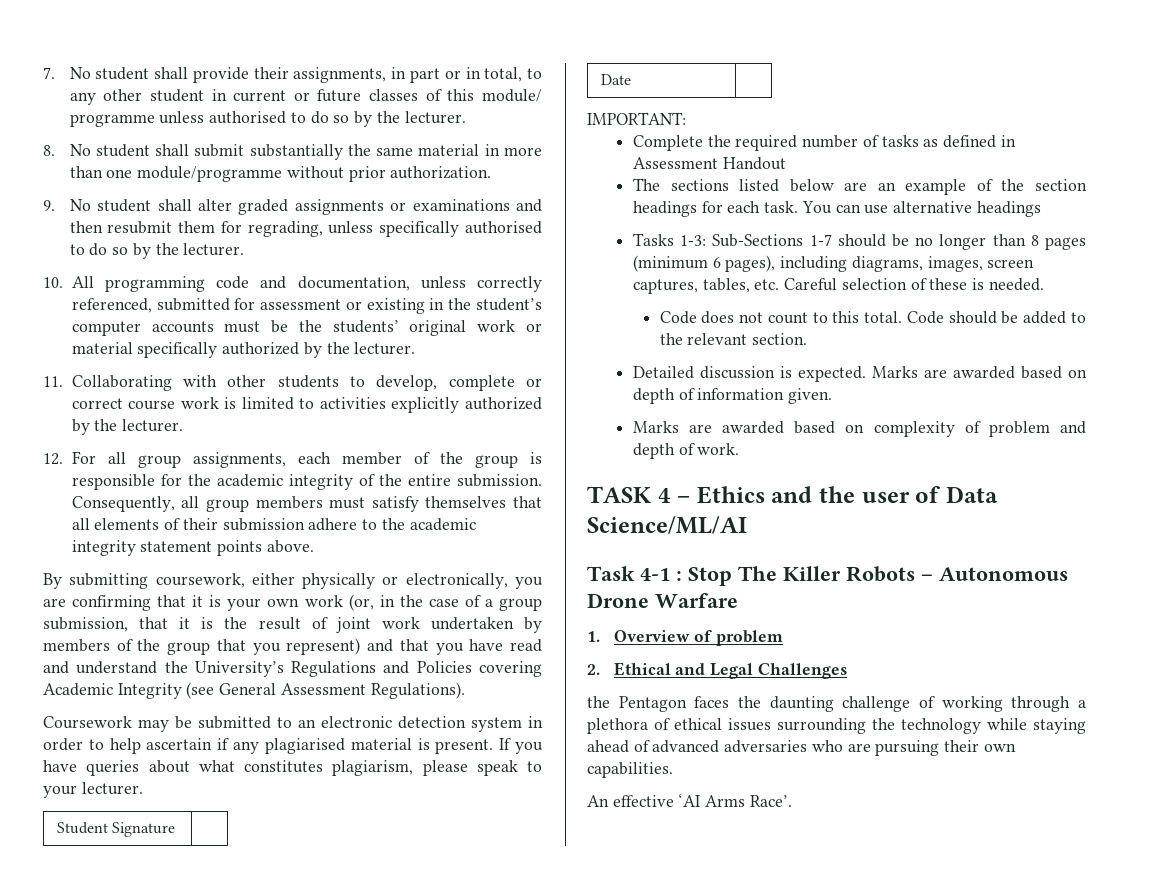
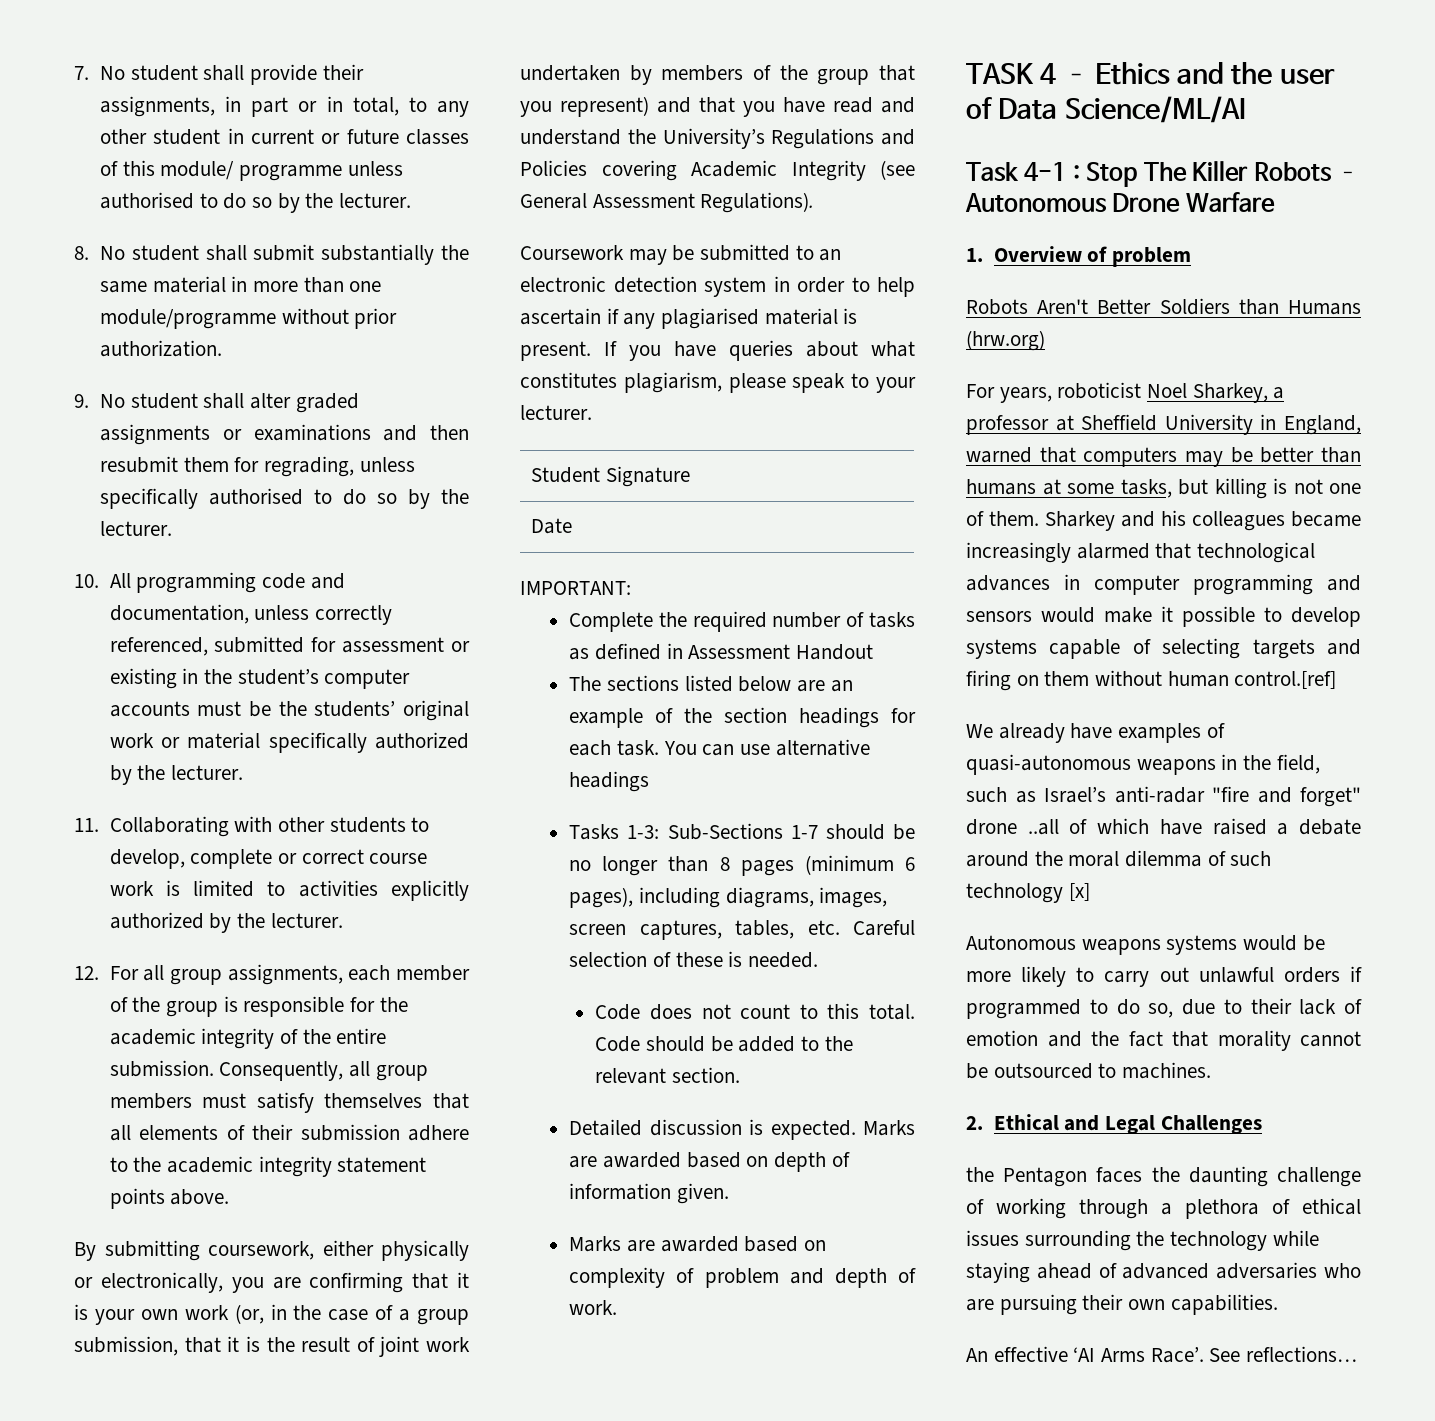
+ Robots Aren't Better Soldiers than Humans (hrw.org)
+ For years, roboticist Noel Sharkey, a professor at Sheffield University in England, warned that computers may be better than humans at some tasks, but killing is not one of them. Sharkey and his colleagues became increasingly alarmed that technological advances in computer programming and sensors would make it possible to develop systems capable of selecting targets and firing on them without human control.[ref]
+ We already have examples of quasi-autonomous weapons in the field, such as Israel’s anti-radar "fire and forget" drone ..all of which have raised a debate around the moral dilemma of such technology [x]
+ Autonomous weapons systems would be more likely to carry out unlawful orders if programmed to do so, due to their lack of emotion and the fact that morality cannot be outsourced to machines.
+ See reflections…

